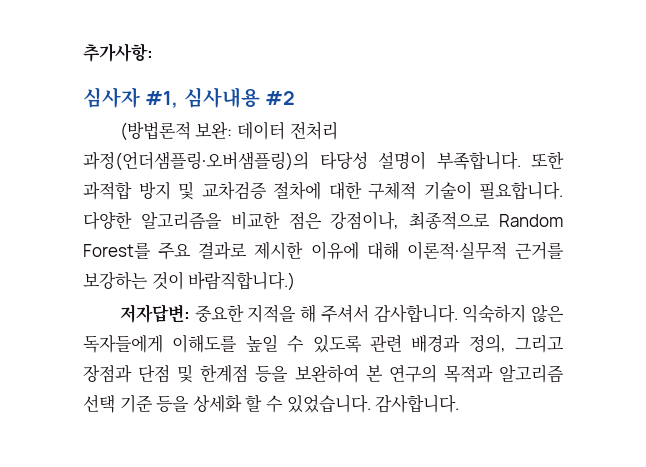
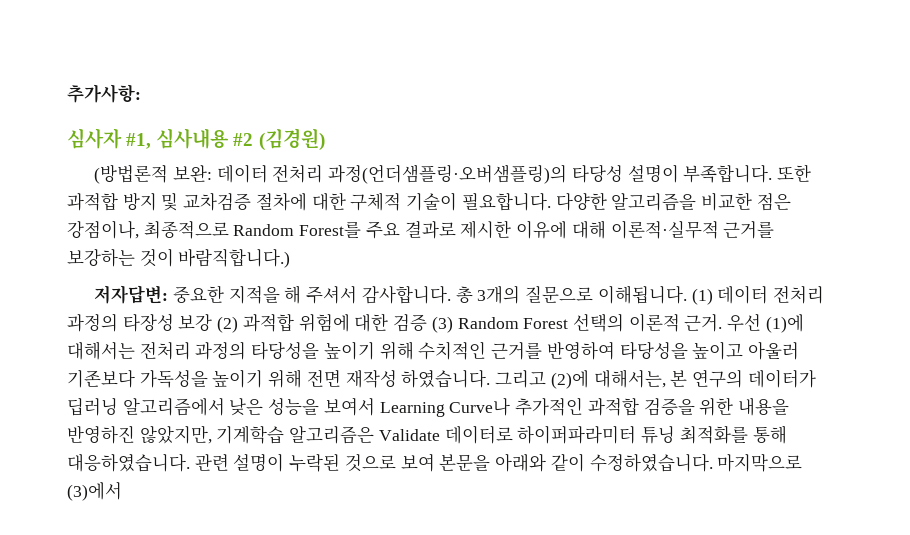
- 심사자 #1, 심사내용 #2
+ 심사자 #1, 심사내용 #2 (김경원)
- 익숙하지 않은 독자들에게 이해도를 높일 수 있도록 관련 배경과 정의, 그리고 장점과 단점 및 한계점 등을 보완하여 본 연구의 목적과 알고리즘 선택 기준 등을 상세화 할 수 있었습니다. 감사합니다.
+ 총 3개의 질문으로 이해됩니다. (1) 데이터 전처리 과정의 타장성 보강 (2) 과적합 위험에 대한 검증 (3) Random Forest 선택의 이론적 근거. 우선 (1)에 대해서는 전처리 과정의 타당성을 높이기 위해 수치적인 근거를 반영하여 타당성을 높이고 아울러 기존보다 가독성을 높이기 위해 전면 재작성 하였습니다. 그리고 (2)에 대해서는, 본 연구의 데이터가 딥러닝 알고리즘에서 낮은 성능을 보여서 Learning Curve나 추가적인 과적합 검증을 위한 내용을 반영하진 않았지만, 기계학습 알고리즘은 Validate 데이터로 하이퍼파라미터 튜닝 최적화를 통해 대응하였습니다. 관련 설명이 누락된 것으로 보여 본문을 아래와 같이 수정하였습니다. 마지막으로 (3)에서

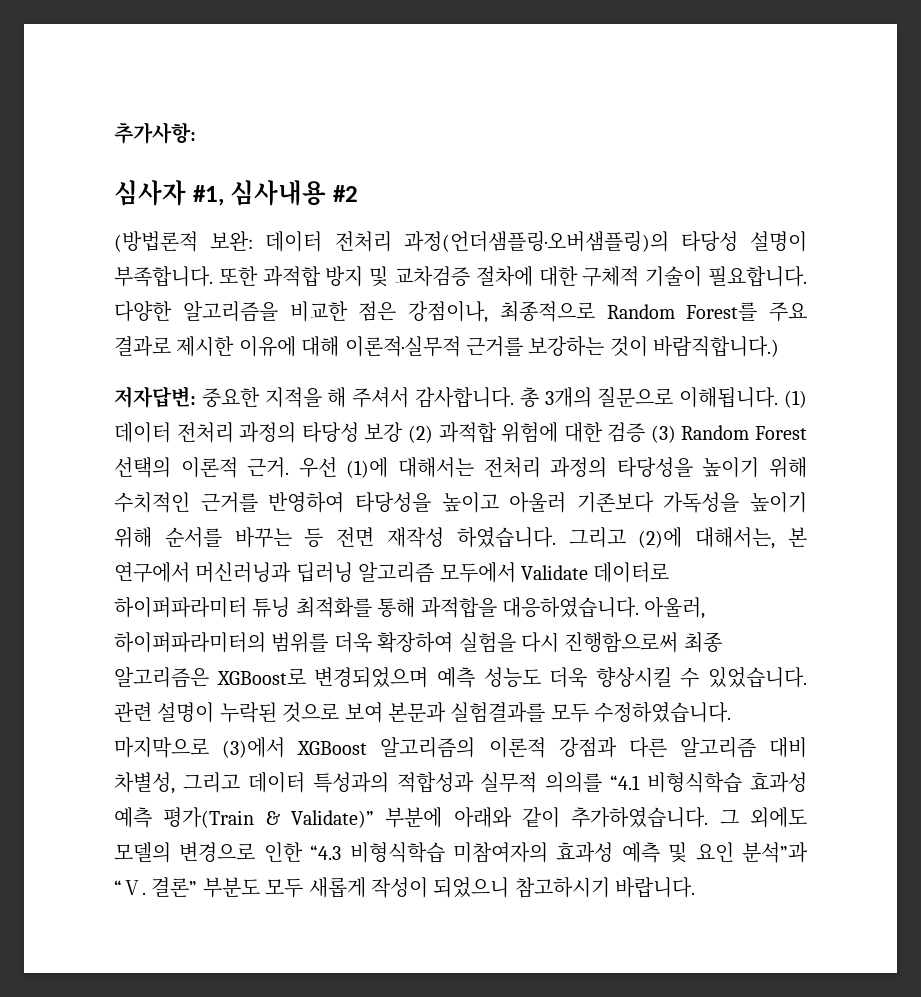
- 심사자 #1, 심사내용 #2 (김경원)
+ 심사자 #1, 심사내용 #2
- (1) 데이터 전처리 과정의 타장성 보강 (2) 과적합 위험에 대한 검증 (3) Random Forest 선택의 이론적 근거.
+ (1) 데이터 전처리 과정의 타당성 보강 (2) 과적합 위험에 대한 검증 (3) Random Forest 선택의 이론적 근거.
- 우선 (1)에 대해서는 전처리 과정의 타당성을 높이기 위해 수치적인 근거를 반영하여 타당성을 높이고 아울러 기존보다 가독성을 높이기 위해 전면 재작성 하였습니다.
+ 우선 (1)에 대해서는 전처리 과정의 타당성을 높이기 위해 수치적인 근거를 반영하여 타당성을 높이고 아울러 기존보다 가독성을 높이기 위해 순서를 바꾸는 등 전면 재작성 하였습니다.
- 그리고 (2)에 대해서는, 본 연구의 데이터가 딥러닝 알고리즘에서 낮은 성능을 보여서 Learning Curve나 추가적인 과적합 검증을 위한 내용을 반영하진 않았지만, 기계학습 알고리즘은 Validate 데이터로 하이퍼파라미터 튜닝 최적화를 통해 대응하였습니다.
+ 그리고 (2)에 대해서는, 본 연구에서 머신러닝과 딥러닝 알고리즘 모두에서 Validate 데이터로 하이퍼파라미터 튜닝 최적화를 통해 과적합을 대응하였습니다. 아울러, 하이퍼파라미터의 범위를 더욱 확장하여 실험을 다시 진행함으로써 최종 알고리즘은 XGBoost로 변경되었으며 예측 성능도 더욱 향상시킬 수 있었습니다.
- 관련 설명이 누락된 것으로 보여 본문을 아래와 같이 수정하였습니다. 마지막으로 (3)에서
+ 관련 설명이 누락된 것으로 보여 본문과 실험결과를 모두 수정하였습니다. 마지막으로 (3)에서 XGBoost 알고리즘의 이론적 강점과 다른 알고리즘 대비 차별성, 그리고 데이터 특성과의 적합성과 실무적 의의를 “4.1 비형식학습 효과성 예측 평가(Train & Validate)” 부분에 아래와 같이 추가하였습니다. 그 외에도 모델의 변경으로 인한 “4.3 비형식학습 미참여자의 효과성 예측 및 요인 분석”과 “Ⅴ. 결론” 부분도 모두 새롭게 작성이 되었으니 참고하시기 바랍니다.

